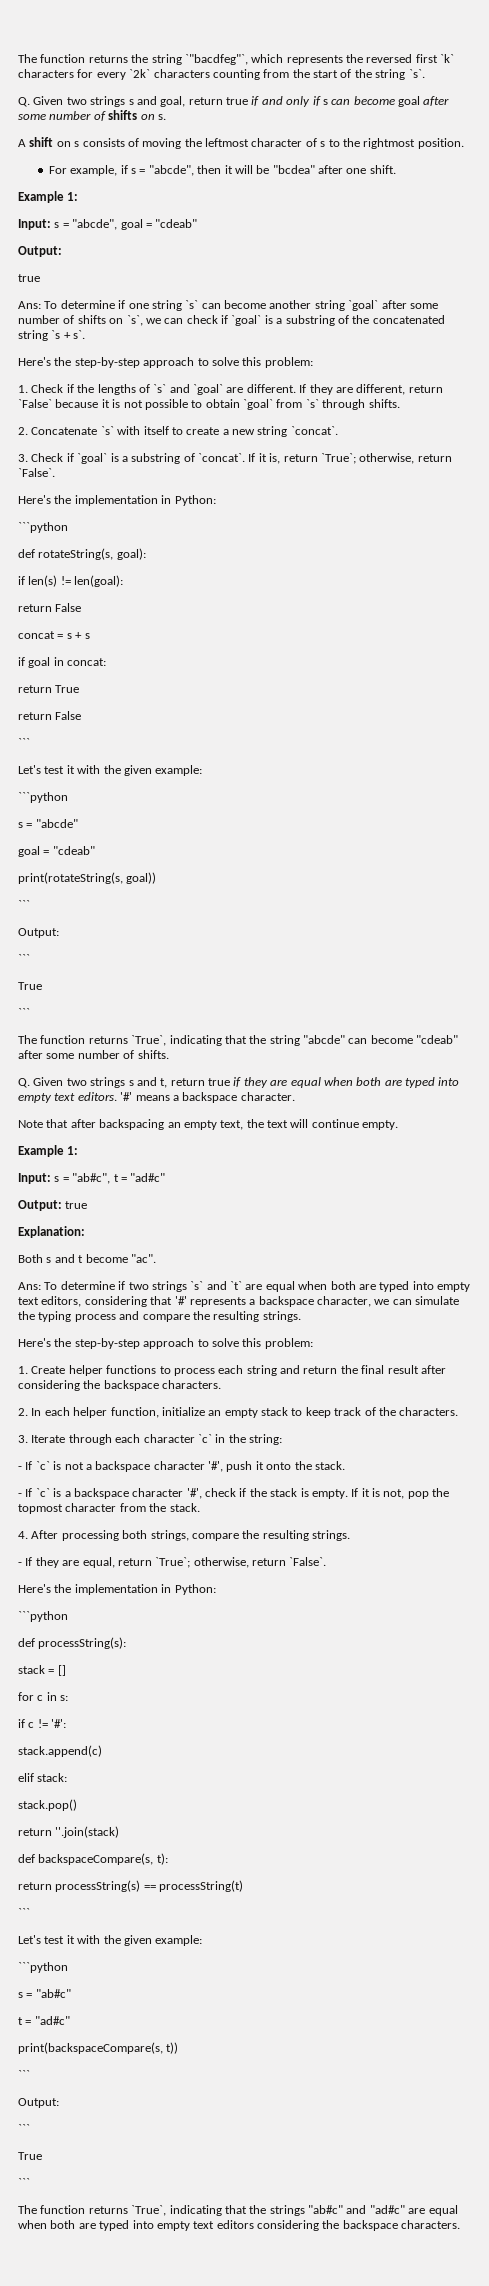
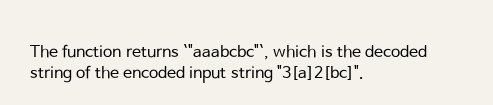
- The function returns the string `"bacdfeg"`, which represents the reversed first `k` characters for every `2k` characters counting from the start of the string `s`.
- Q. Given two strings s and goal, return true if and only if s can become goal after some number of shifts on s.
- A shift on s consists of moving the leftmost character of s to the rightmost position.
- For example, if s = "abcde", then it will be "bcdea" after one shift.
- Example 1:
- Input: s = "abcde", goal = "cdeab"
- Output:
- true
- Ans: To determine if one string `s` can become another string `goal` after some number of shifts on `s`, we can check if `goal` is a substring of the concatenated string `s + s`.
- Here's the step-by-step approach to solve this problem:
- 1. Check if the lengths of `s` and `goal` are different. If they are different, return `False` because it is not possible to obtain `goal` from `s` through shifts.
- 2. Concatenate `s` with itself to create a new string `concat`.
- 3. Check if `goal` is a substring of `concat`. If it is, return `True`; otherwise, return `False`.
- Here's the implementation in Python:
- ```python
- def rotateString(s, goal):
- if len(s) != len(goal):
- return False
- concat = s + s
- if goal in concat:
- return True
- return False
- ```
- Let's test it with the given example:
- ```python
- s = "abcde"
- goal = "cdeab"
- print(rotateString(s, goal))
- ```
- Output:
- ```
- True
- ```
- The function returns `True`, indicating that the string "abcde" can become "cdeab" after some number of shifts.
- Q. Given two strings s and t, return true if they are equal when both are typed into empty text editors. '#' means a backspace character.
- Note that after backspacing an empty text, the text will continue empty.
- Example 1:
- Input: s = "ab#c", t = "ad#c"
- Output: true
- Explanation:
- Both s and t become "ac".
- Ans: To determine if two strings `s` and `t` are equal when both are typed into empty text editors, considering that '#' represents a backspace character, we can simulate the typing process and compare the resulting strings.
- Here's the step-by-step approach to solve this problem:
- 1. Create helper functions to process each string and return the final result after considering the backspace characters.
- 2. In each helper function, initialize an empty stack to keep track of the characters.
- 3. Iterate through each character `c` in the string:
- - If `c` is not a backspace character '#', push it onto the stack.
- - If `c` is a backspace character '#', check if the stack is empty. If it is not, pop the topmost character from the stack.
- 4. After processing both strings, compare the resulting strings.
- - If they are equal, return `True`; otherwise, return `False`.
- Here's the implementation in Python:
- ```python
- def processString(s):
- stack = []
- for c in s:
- if c != '#':
- stack.append(c)
- elif stack:
- stack.pop()
- return ''.join(stack)
- def backspaceCompare(s, t):
- return processString(s) == processString(t)
- ```
- Let's test it with the given example:
- ```python
- s = "ab#c"
- t = "ad#c"
- print(backspaceCompare(s, t))
- ```
- Output:
- ```
- True
- ```
- The function returns `True`, indicating that the strings "ab#c" and "ad#c" are equal when both are typed into empty text editors considering the backspace characters.
+ The function returns `"aaabcbc"`, which is the decoded string of the encoded input string "3[a]2[bc]".

